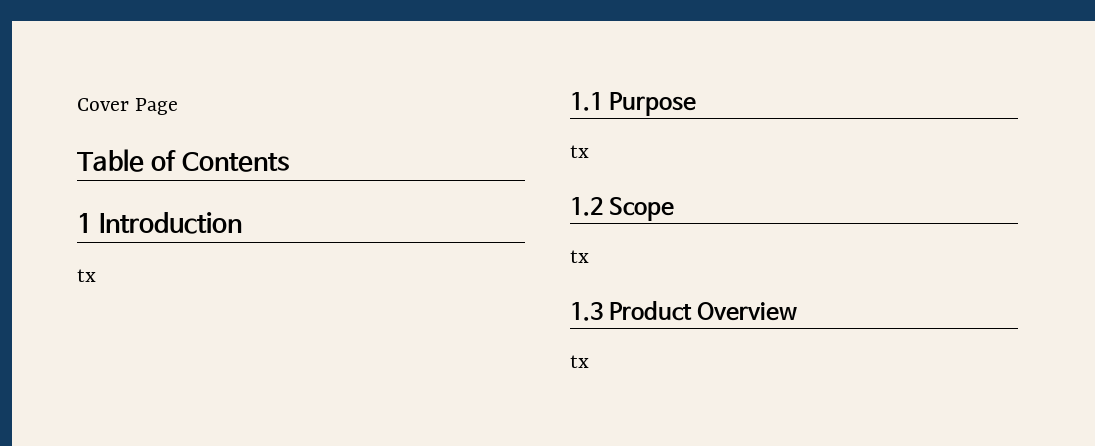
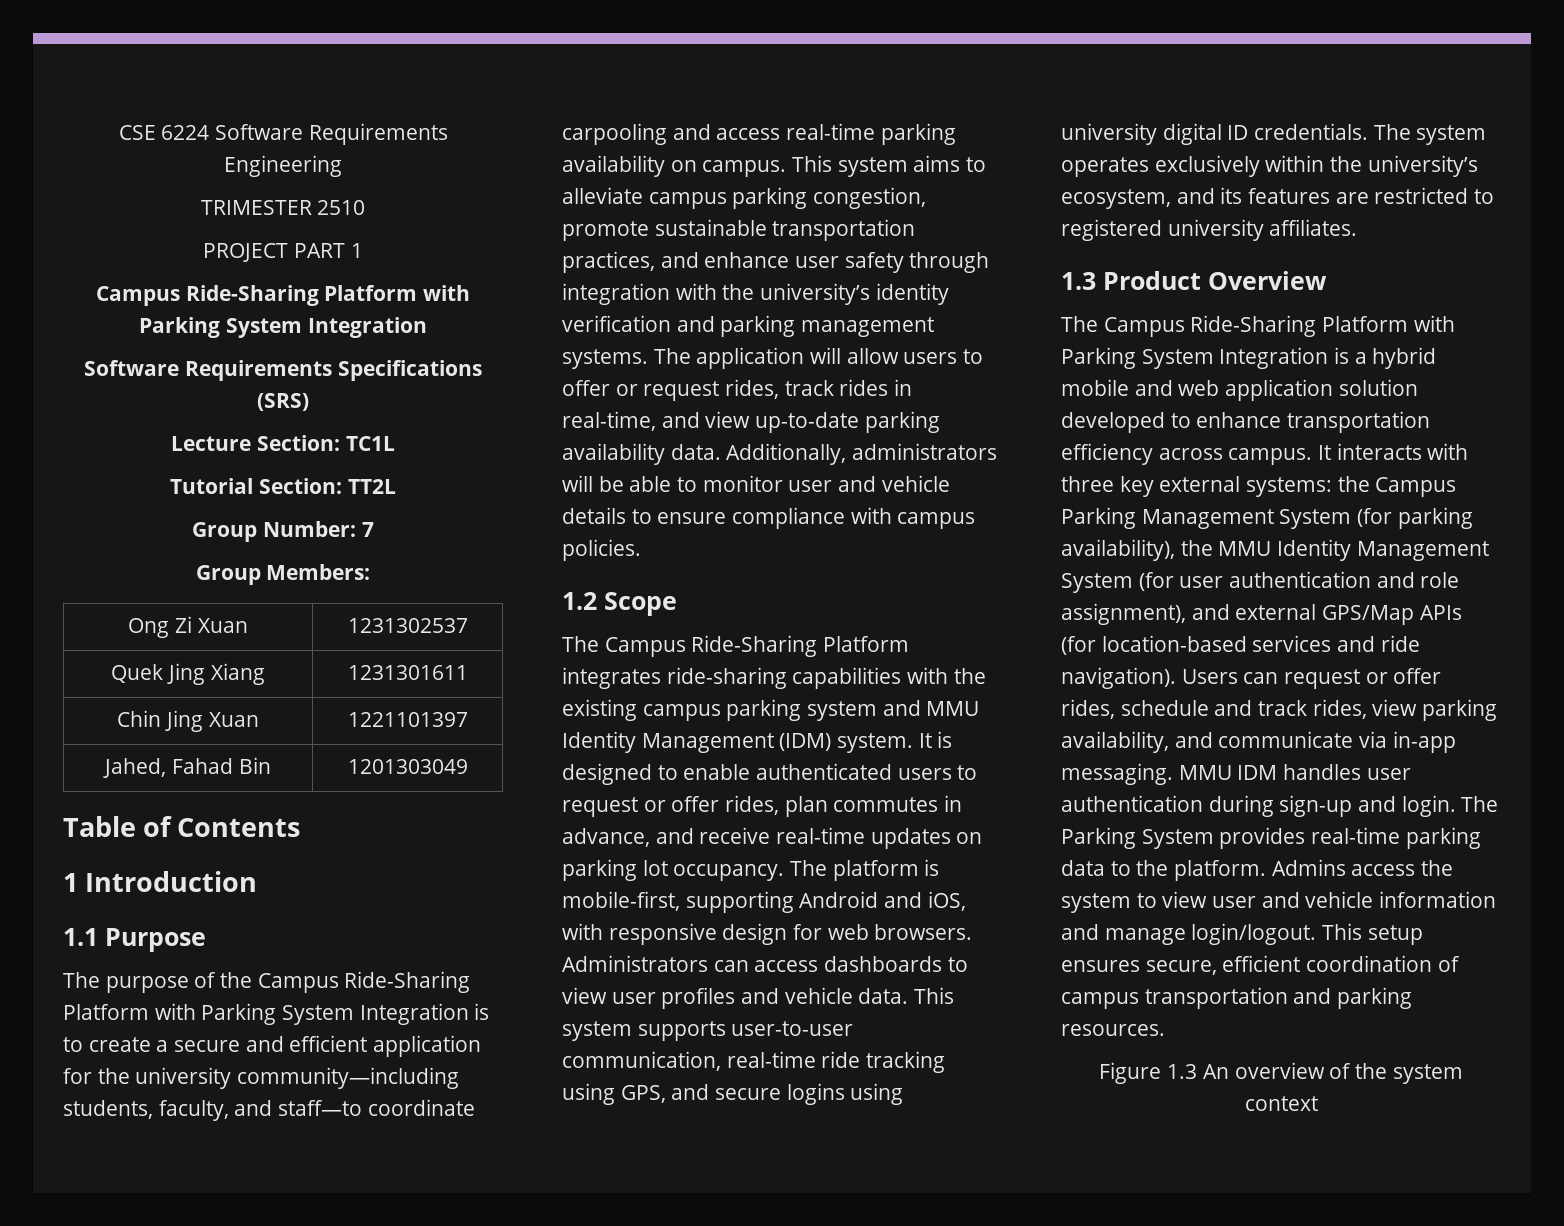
- Cover Page
+ CSE 6224 Software Requirements Engineering
+ TRIMESTER 2510
+ PROJECT PART 1
+ Campus Ride-Sharing Platform with Parking System Integration
+ Software Requirements Specifications (SRS)
+ Lecture Section: TC1L
+ Tutorial Section: TT2L
+ Group Number: 7
+ Group Members:
+ Ong Zi Xuan | 1231302537
+ Quek Jing Xiang | 1231301611
+ Chin Jing Xuan | 1221101397
+ Jahed, Fahad Bin | 1201303049
  1 Introduction
- tx
  1.1 Purpose
- tx
+ The purpose of the Campus Ride-Sharing Platform with Parking System Integration is to create a secure and efficient application for the university community—including students, faculty, and staff—to coordinate carpooling and access real-time parking availability on campus. This system aims to alleviate campus parking congestion, promote sustainable transportation practices, and enhance user safety through integration with the university’s identity verification and parking management systems. The application will allow users to offer or request rides, track rides in real-time, and view up-to-date parking availability data. Additionally, administrators will be able to monitor user and vehicle details to ensure compliance with campus policies.
  1.2 Scope
- tx
+ The Campus Ride-Sharing Platform integrates ride-sharing capabilities with the existing campus parking system and MMU Identity Management (IDM) system. It is designed to enable authenticated users to request or offer rides, plan commutes in advance, and receive real-time updates on parking lot occupancy. The platform is mobile-first, supporting Android and iOS, with responsive design for web browsers. Administrators can access dashboards to view user profiles and vehicle data. This system supports user-to-user communication, real-time ride tracking using GPS, and secure logins using university digital ID credentials. The system operates exclusively within the university’s ecosystem, and its features are restricted to registered university affiliates.
  1.3 Product Overview
- tx
+ The Campus Ride-Sharing Platform with Parking System Integration is a hybrid mobile and web application solution developed to enhance transportation efficiency across campus. It interacts with three key external systems: the Campus Parking Management System (for parking availability), the MMU Identity Management System (for user authentication and role assignment), and external GPS/Map APIs (for location-based services and ride navigation). Users can request or offer rides, schedule and track rides, view parking availability, and communicate via in-app messaging. MMU IDM handles user authentication during sign-up and login. The Parking System provides real-time parking data to the platform. Admins access the system to view user and vehicle information and manage login/logout. This setup ensures secure, efficient coordination of campus transportation and parking resources.
+ Figure 1.3 An overview of the system context

